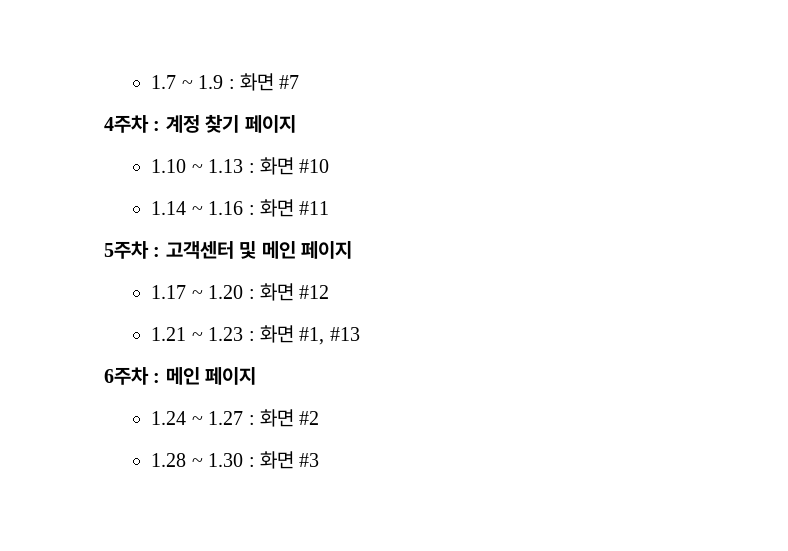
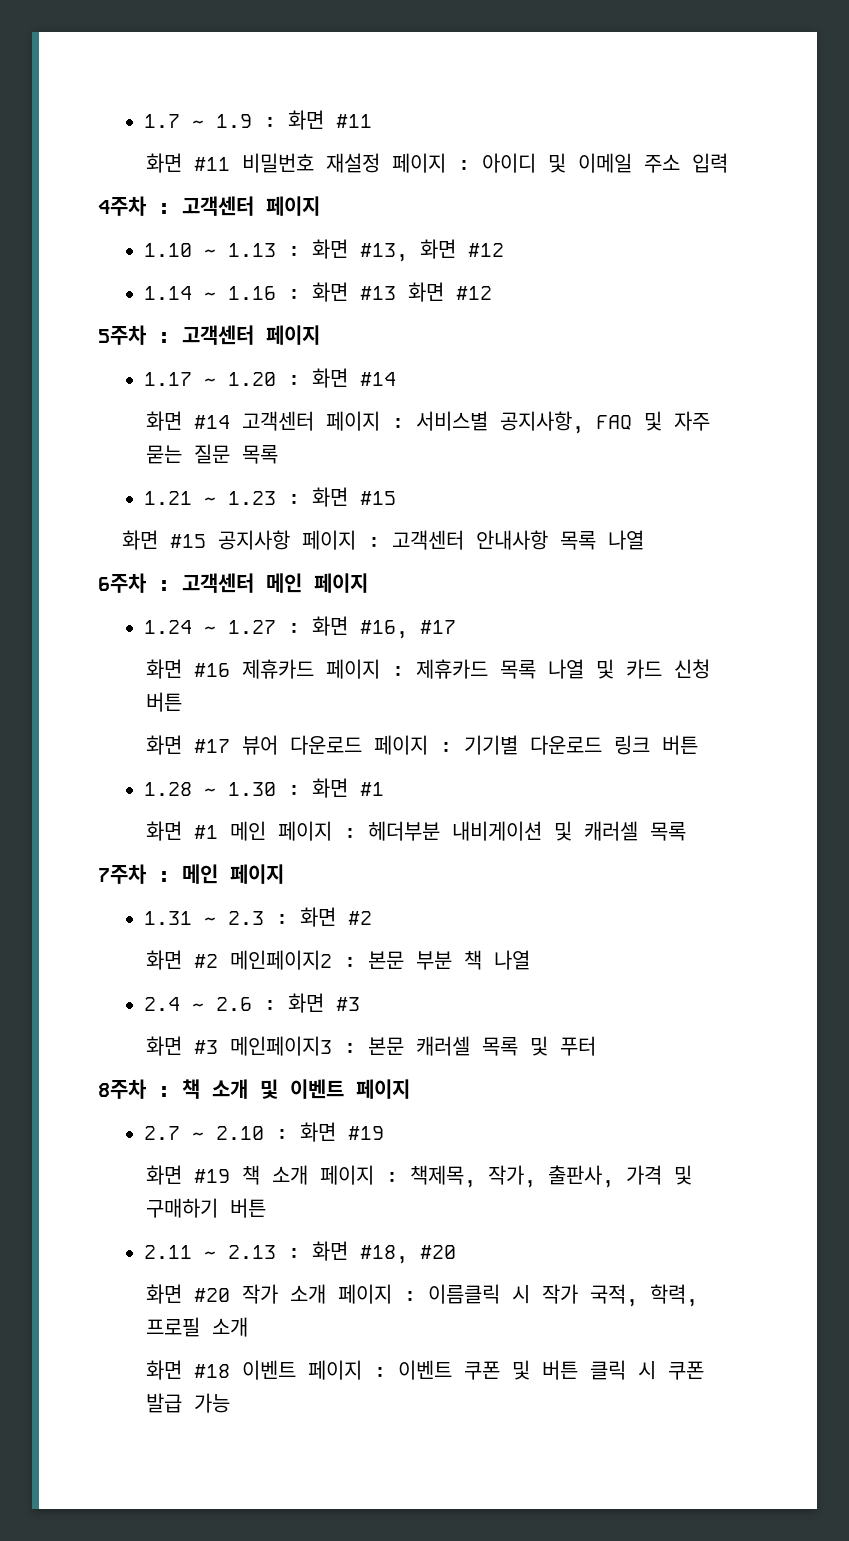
- 1.7 ~ 1.9 : 화면 #7
+ 1.7 ~ 1.9 : 화면 #11
+ 화면 #11 비밀번호 재설정 페이지 : 아이디 및 이메일 주소 입력
- 4주차 : 계정 찾기 페이지
+ 4주차 : 고객센터 페이지
- 1.10 ~ 1.13 : 화면 #10
+ 1.10 ~ 1.13 : 화면 #13, 화면 #12
- 1.14 ~ 1.16 : 화면 #11
+ 1.14 ~ 1.16 : 화면 #13 화면 #12
- 5주차 : 고객센터 및 메인 페이지
+ 5주차 : 고객센터 페이지
- 1.17 ~ 1.20 : 화면 #12
+ 1.17 ~ 1.20 : 화면 #14
+ 화면 #14 고객센터 페이지 : 서비스별 공지사항, FAQ 및 자주 묻는 질문 목록
- 1.21 ~ 1.23 : 화면 #1, #13
+ 1.21 ~ 1.23 : 화면 #15
+ 화면 #15 공지사항 페이지 : 고객센터 안내사항 목록 나열
- 6주차 : 메인 페이지
+ 6주차 : 고객센터 메인 페이지
- 1.24 ~ 1.27 : 화면 #2
+ 1.24 ~ 1.27 : 화면 #16, #17
+ 화면 #16 제휴카드 페이지 : 제휴카드 목록 나열 및 카드 신청 버튼
+ 화면 #17 뷰어 다운로드 페이지 : 기기별 다운로드 링크 버튼
- 1.28 ~ 1.30 : 화면 #3
+ 1.28 ~ 1.30 : 화면 #1
+ 화면 #1 메인 페이지 : 헤더부분 내비게이션 및 캐러셀 목록
+ 7주차 : 메인 페이지
+ 1.31 ~ 2.3 : 화면 #2
+ 화면 #2 메인페이지2 : 본문 부분 책 나열
+ 2.4 ~ 2.6 : 화면 #3
+ 화면 #3 메인페이지3 : 본문 캐러셀 목록 및 푸터
+ 8주차 : 책 소개 및 이벤트 페이지
+ 2.7 ~ 2.10 : 화면 #19
+ 화면 #19 책 소개 페이지 : 책제목, 작가, 출판사, 가격 및 구매하기 버튼
+ 2.11 ~ 2.13 : 화면 #18, #20
+ 화면 #20 작가 소개 페이지 : 이름클릭 시 작가 국적, 학력, 프로필 소개
+ 화면 #18 이벤트 페이지 : 이벤트 쿠폰 및 버튼 클릭 시 쿠폰 발급 가능

